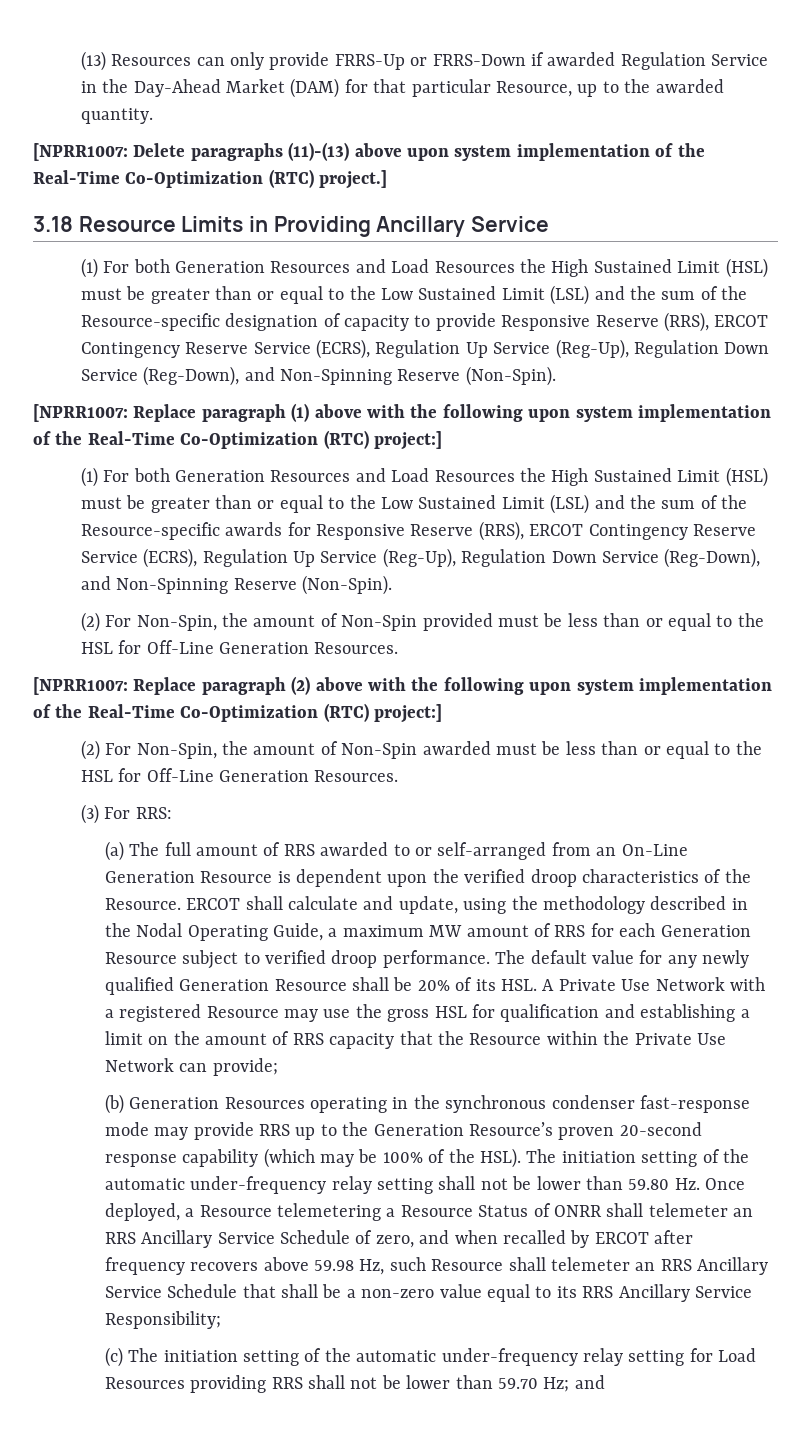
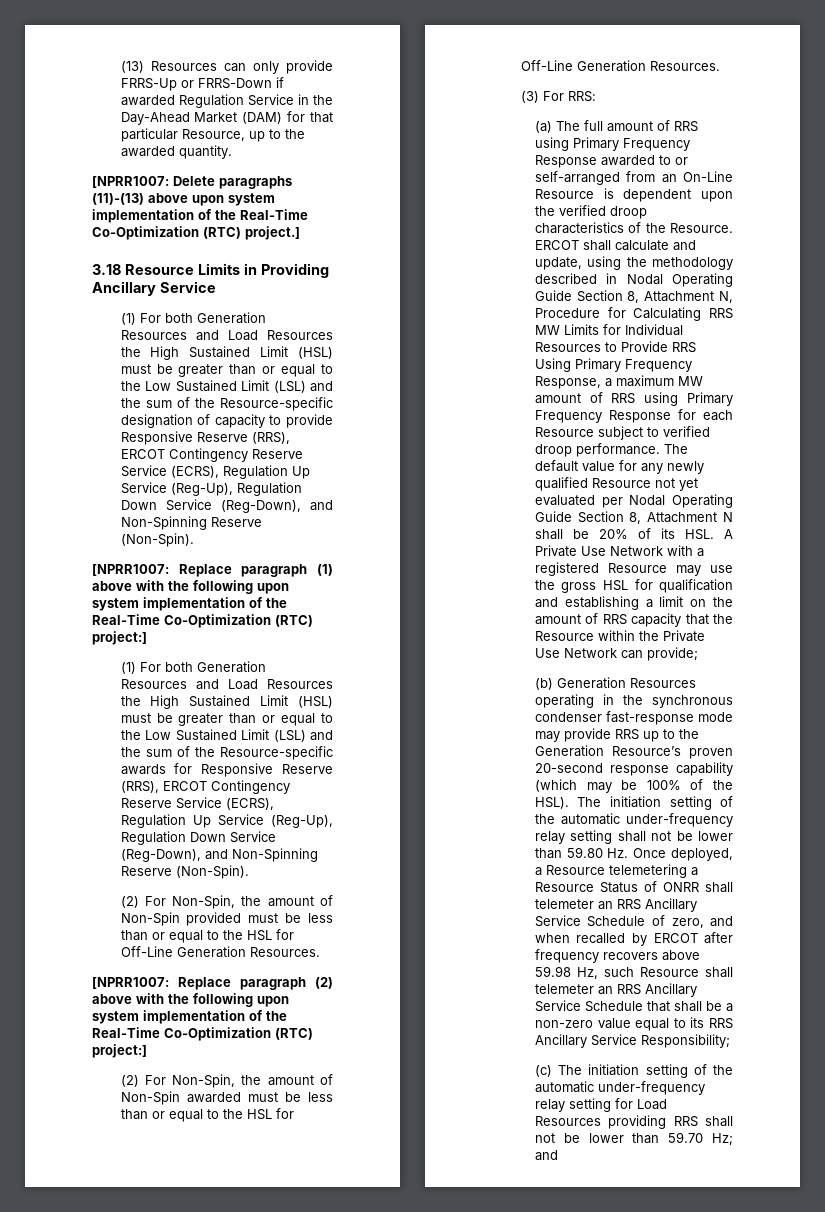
- (a) The full amount of RRS awarded to or self-arranged from an On-Line Generation Resource is dependent upon the verified droop characteristics of the Resource.
+ (a) The full amount of RRS using Primary Frequency Response awarded to or self-arranged from an On-Line Resource is dependent upon the verified droop characteristics of the Resource.
- ERCOT shall calculate and update, using the methodology described in the Nodal Operating Guide, a maximum MW amount of RRS for each Generation Resource subject to verified droop performance.
+ ERCOT shall calculate and update, using the methodology described in Nodal Operating Guide Section 8, Attachment N, Procedure for Calculating RRS MW Limits for Individual Resources to Provide RRS Using Primary Frequency Response, a maximum MW amount of RRS using Primary Frequency Response for each Resource subject to verified droop performance.
- The default value for any newly qualified Generation Resource shall be 20% of its HSL. A Private Use Network with a registered Resource may use the gross HSL for qualification and establishing a limit on the amount of RRS capacity that the Resource within the Private Use Network can provide;
+ The default value for any newly qualified Resource not yet evaluated per Nodal Operating Guide Section 8, Attachment N shall be 20% of its HSL. A Private Use Network with a registered Resource may use the gross HSL for qualification and establishing a limit on the amount of RRS capacity that the Resource within the Private Use Network can provide;

